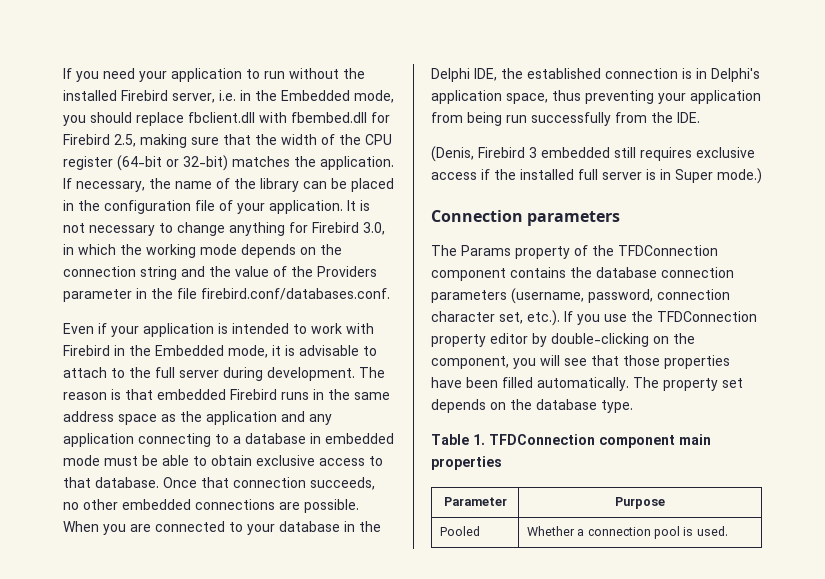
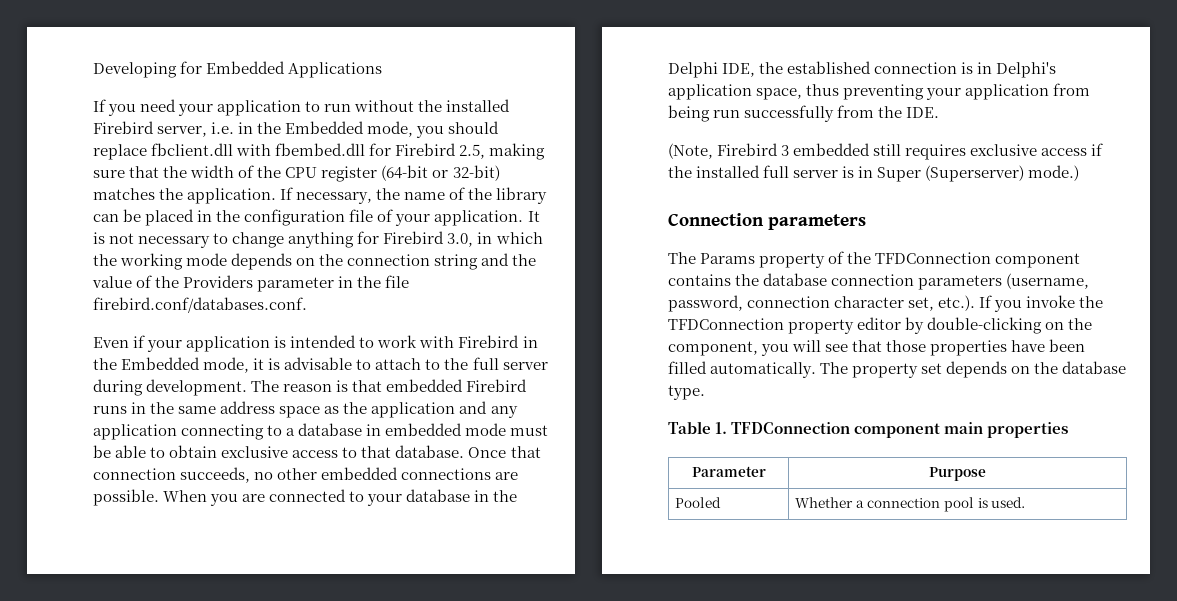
+ Developing for Embedded Applications
- (Denis, Firebird 3 embedded still requires exclusive access if the installed full server is in Super mode.)
+ (Note, Firebird 3 embedded still requires exclusive access if the installed full server is in Super (Superserver) mode.)
- The Params property of the TFDConnection component contains the database connection parameters (username, password, connection character set, etc.). If you use the TFDConnection property editor by double-clicking on the component, you will see that those properties have been filled automatically.
+ The Params property of the TFDConnection component contains the database connection parameters (username, password, connection character set, etc.). If you invoke the TFDConnection property editor by double-clicking on the component, you will see that those properties have been filled automatically.

